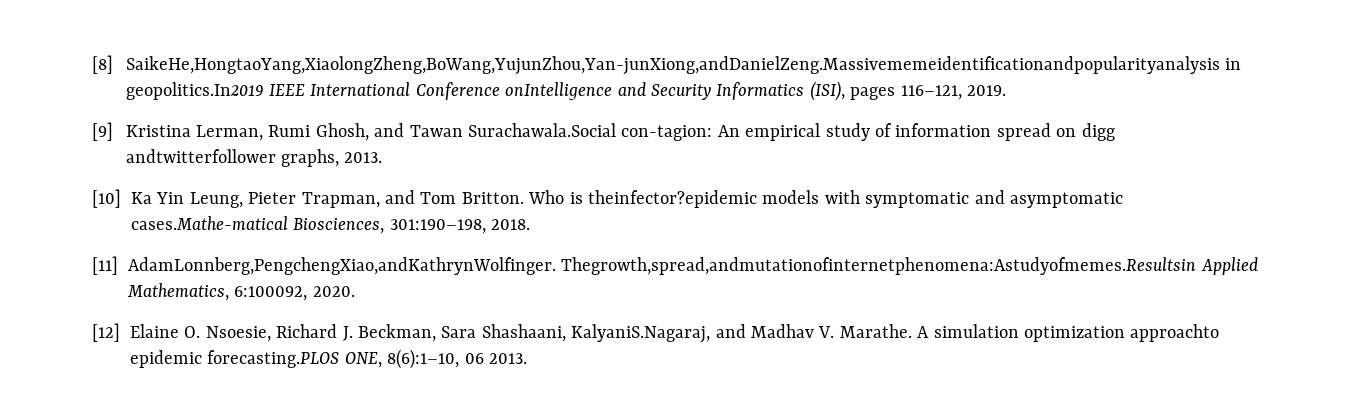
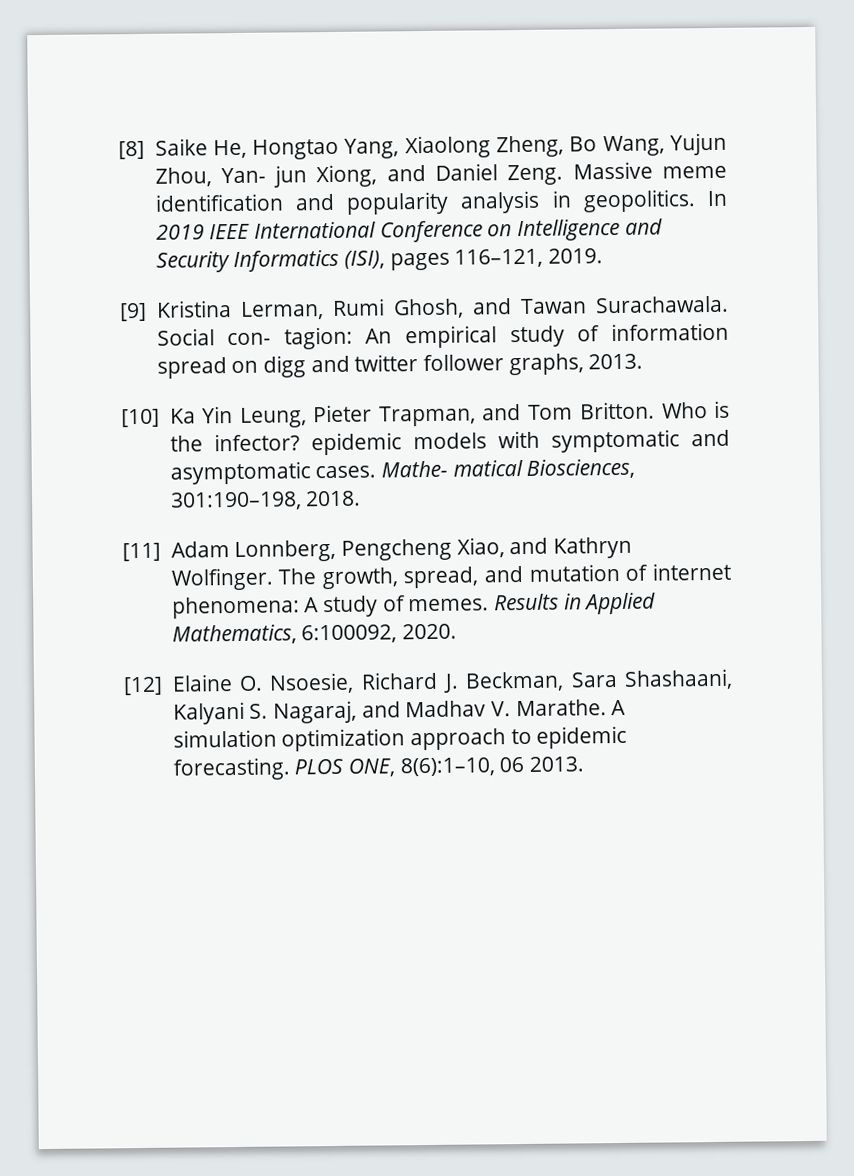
- [8] SaikeHe,HongtaoYang,XiaolongZheng,BoWang,YujunZhou,Yan-junXiong,andDanielZeng.Massivememeidentificationandpopularityanalysis in geopolitics.In2019 IEEE International Conference onIntelligence and Security Informatics (ISI), pages 116–121, 2019.
+ [8] Saike He, Hongtao Yang, Xiaolong Zheng, Bo Wang, Yujun Zhou, Yan- jun Xiong, and Daniel Zeng. Massive meme identification and popularity analysis in geopolitics. In 2019 IEEE International Conference on Intelligence and Security Informatics (ISI), pages 116–121, 2019.
- [9] Kristina Lerman, Rumi Ghosh, and Tawan Surachawala.Social con-tagion: An empirical study of information spread on digg andtwitterfollower graphs, 2013.
+ [9] Kristina Lerman, Rumi Ghosh, and Tawan Surachawala. Social con- tagion: An empirical study of information spread on digg and twitter follower graphs, 2013.
- Who is theinfector?epidemic models with symptomatic and asymptomatic cases.Mathe-matical Biosciences, 301:190–198, 2018.
+ Who is the infector? epidemic models with symptomatic and asymptomatic cases. Mathe- matical Biosciences, 301:190–198, 2018.
- [11] AdamLonnberg,PengchengXiao,andKathrynWolfinger. Thegrowth,spread,andmutationofinternetphenomena:Astudyofmemes.Resultsin Applied Mathematics, 6:100092, 2020.
+ [11] Adam Lonnberg, Pengcheng Xiao, and Kathryn Wolfinger. The growth, spread, and mutation of internet phenomena: A study of memes. Results in Applied Mathematics, 6:100092, 2020.
- [12] Elaine O. Nsoesie, Richard J. Beckman, Sara Shashaani, KalyaniS.Nagaraj, and Madhav V. Marathe.
+ [12] Elaine O. Nsoesie, Richard J. Beckman, Sara Shashaani, Kalyani S. Nagaraj, and Madhav V. Marathe.
- A simulation optimization approachto epidemic forecasting.PLOS ONE, 8(6):1–10, 06 2013.
+ A simulation optimization approach to epidemic forecasting. PLOS ONE, 8(6):1–10, 06 2013.

